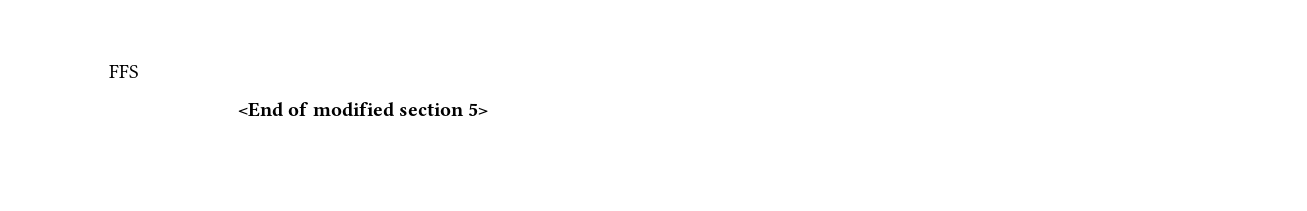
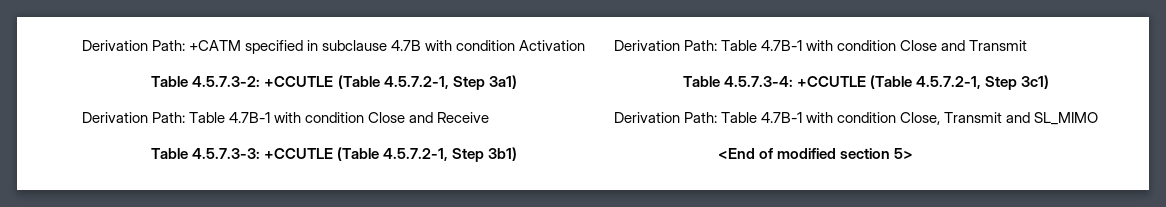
- FFS
+ Derivation Path: +CATM specified in subclause 4.7B with condition Activation
+ Table 4.5.7.3-2: +CCUTLE (Table 4.5.7.2-1, Step 3a1)
+ Derivation Path: Table 4.7B-1 with condition Close and Receive
+ Table 4.5.7.3-3: +CCUTLE (Table 4.5.7.2-1, Step 3b1)
+ Derivation Path: Table 4.7B-1 with condition Close and Transmit
+ Table 4.5.7.3-4: +CCUTLE (Table 4.5.7.2-1, Step 3c1)
+ Derivation Path: Table 4.7B-1 with condition Close, Transmit and SL_MIMO

